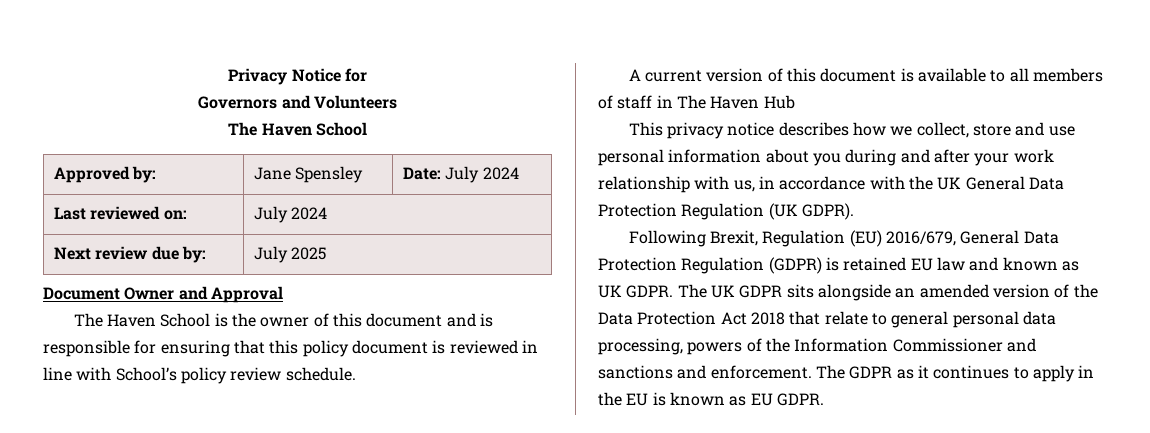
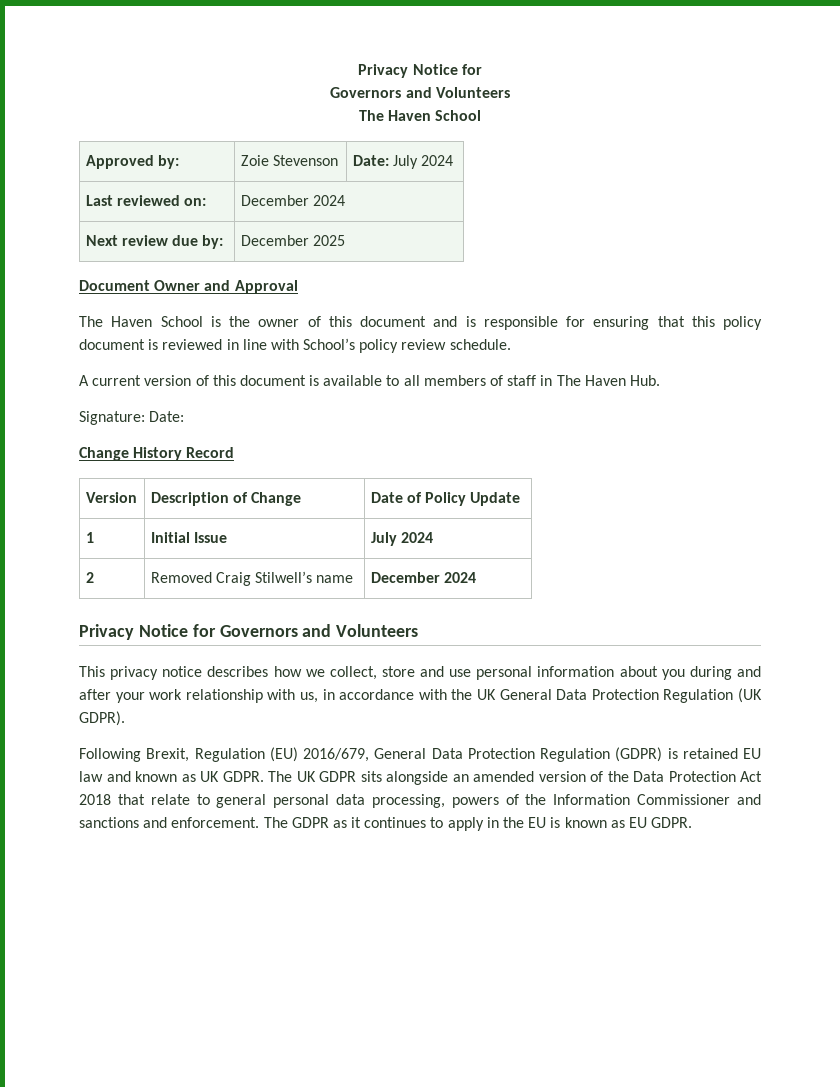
- Approved by: | Jane Spensley | Date: July 2024
+ Approved by: | Zoie Stevenson | Date: July 2024
- Last reviewed on: | July 2024
+ Last reviewed on: | December 2024
- Next review due by: | July 2025
+ Next review due by: | December 2025
- A current version of this document is available to all members of staff in The Haven Hub
+ A current version of this document is available to all members of staff in The Haven Hub.
+ Signature: Date:
+ Change History Record
+ Version | Description of Change | Date of Policy Update
+ 1 | Initial Issue | July 2024
+ 2 | Removed Craig Stilwell’s name | December 2024
+ Privacy Notice for Governors and Volunteers

